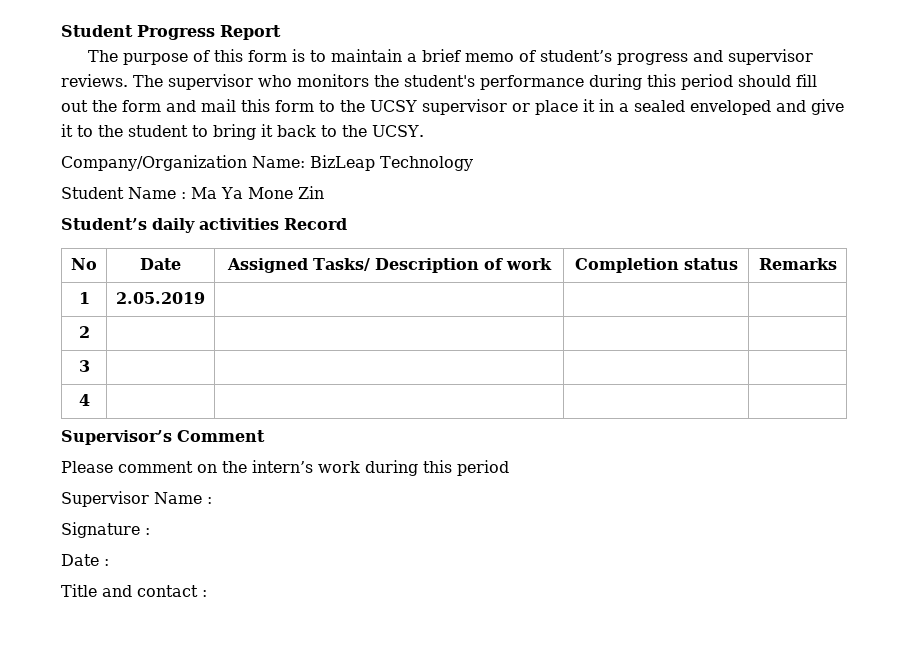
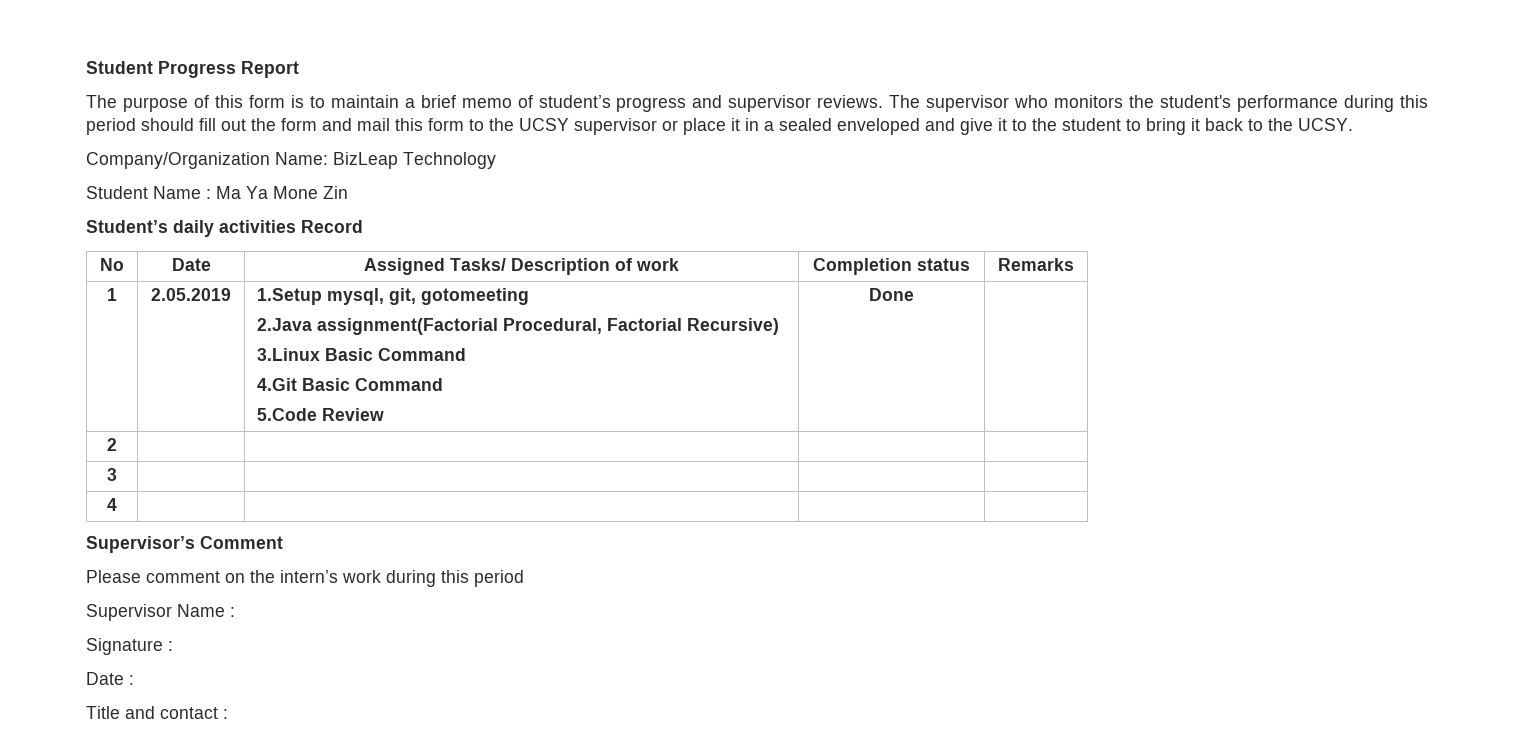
- 1 | 2.05.2019 | | |
+ 1 | 2.05.2019 | 1.Setup mysql, git, gotomeeting
+ 2.Java assignment(Factorial Procedural, Factorial Recursive)
+ 3.Linux Basic Command
+ 4.Git Basic Command
+ 5.Code Review | Done |

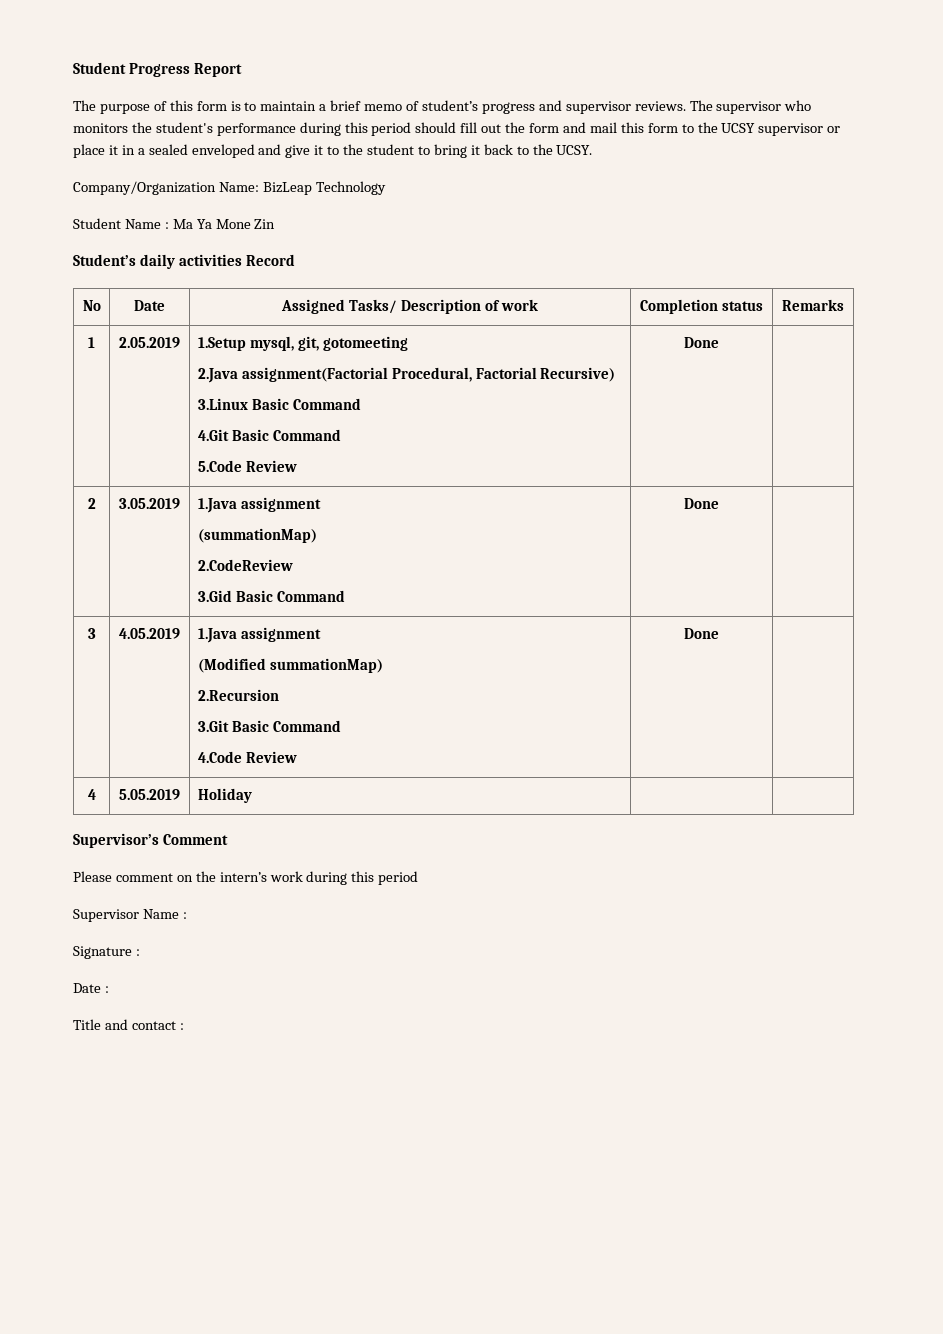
- 2 | | | |
- 3 | | | |
+ 2 | 3.05.2019 | 1.Java assignment
+ (summationMap)
+ 2.CodeReview
+ 3.Gid Basic Command | Done |
+ 3 | 4.05.2019 | 1.Java assignment
+ (Modified summationMap)
+ 2.Recursion
+ 3.Git Basic Command
+ 4.Code Review | Done |
- 4 | | | |
+ 4 | 5.05.2019 | Holiday | |

